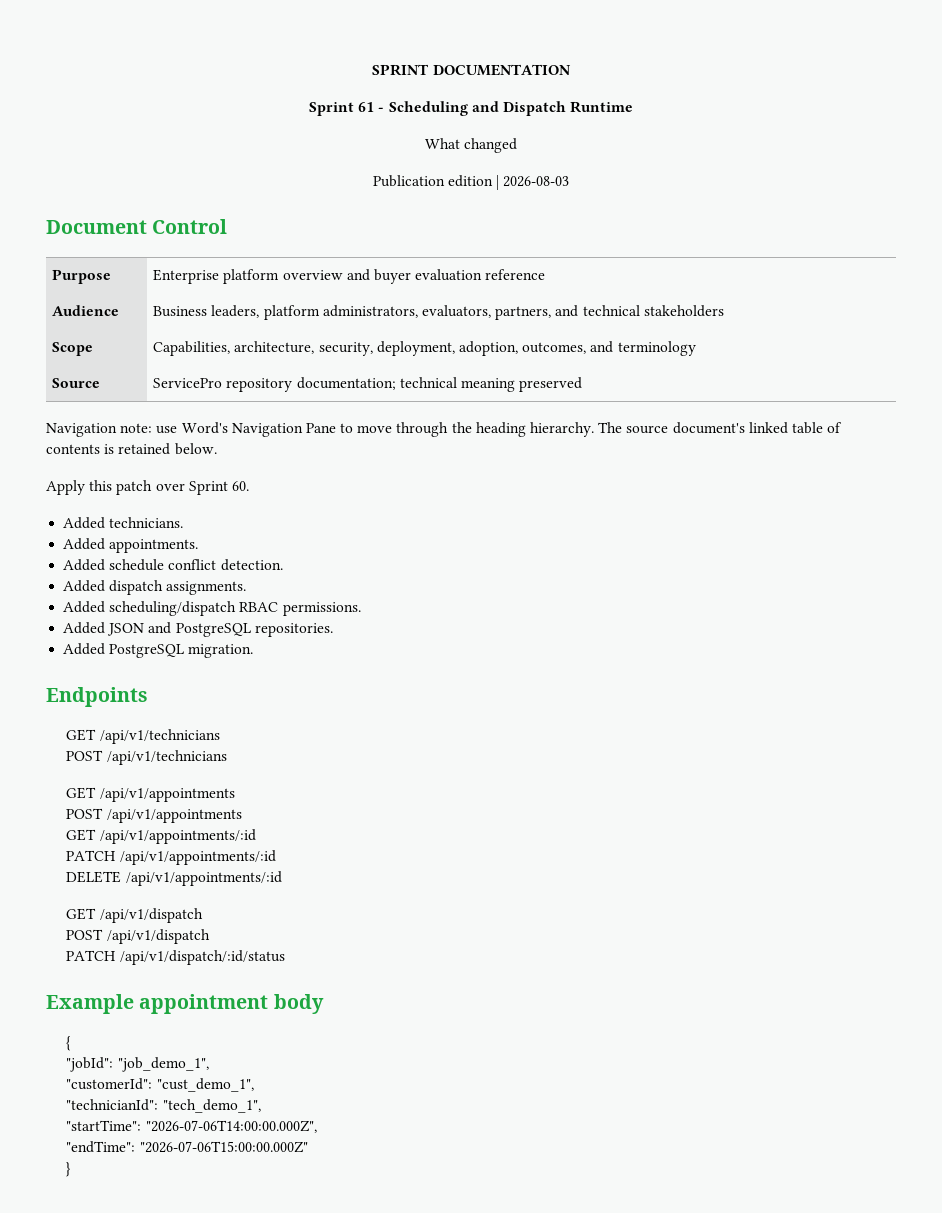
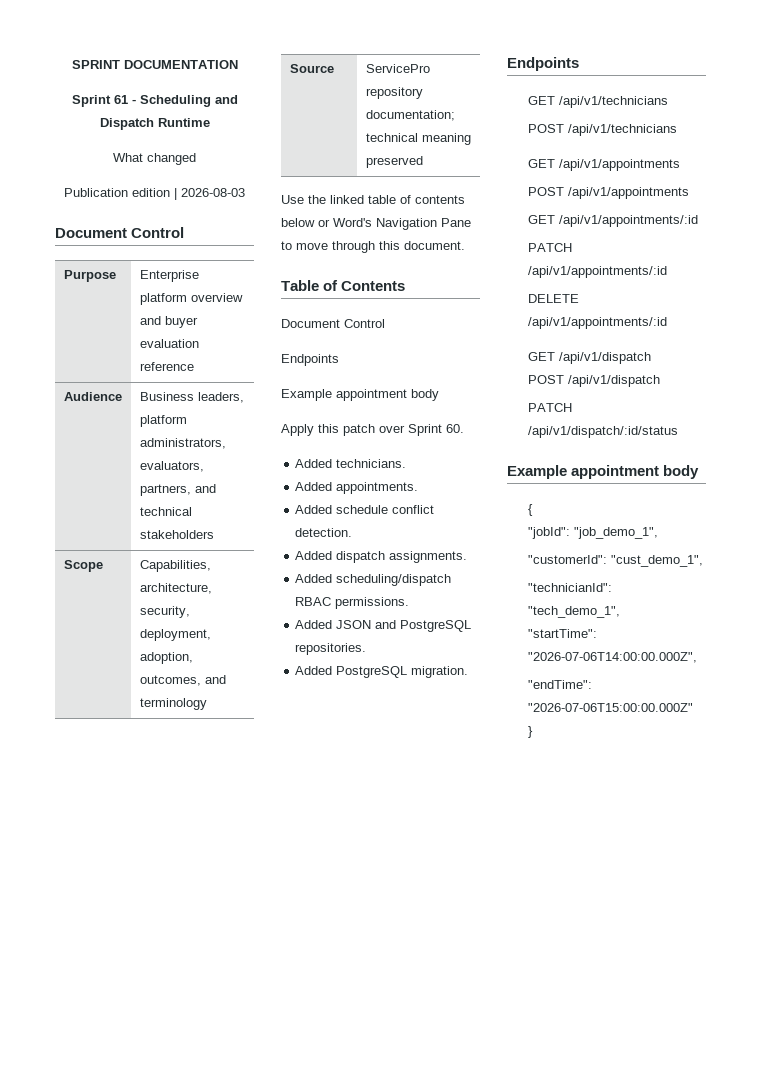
- Navigation note: use Word's Navigation Pane to move through the heading hierarchy. The source document's linked table of contents is retained below.
+ Use the linked table of contents below or Word's Navigation Pane to move through this document.
+ Table of Contents
+ Document Control
+ Endpoints
+ Example appointment body

